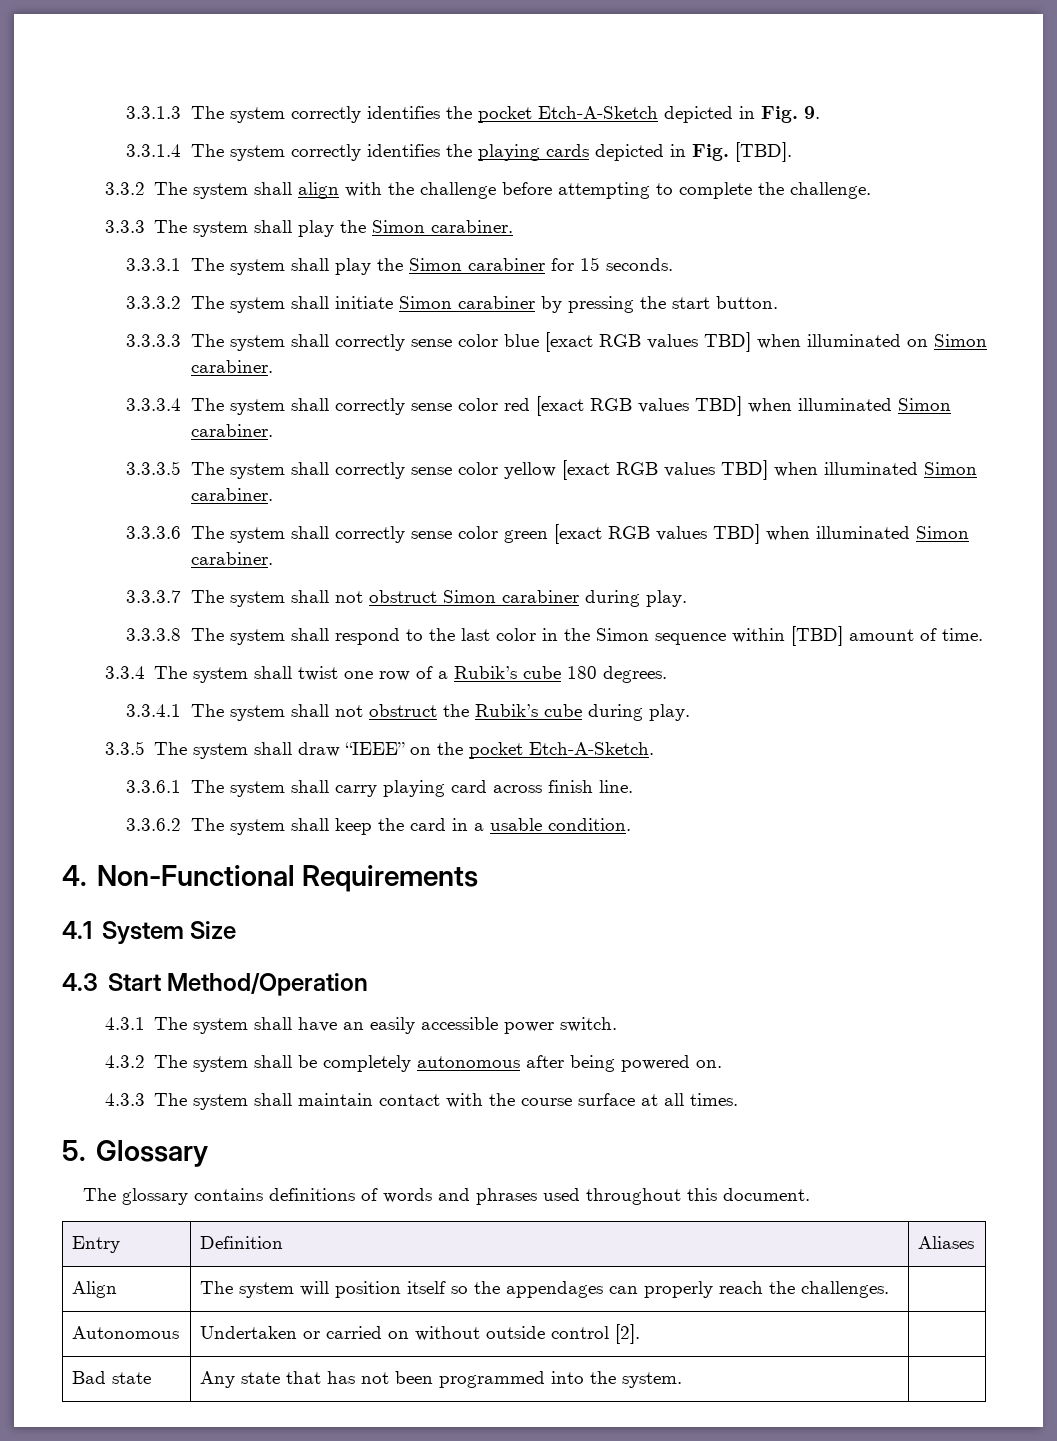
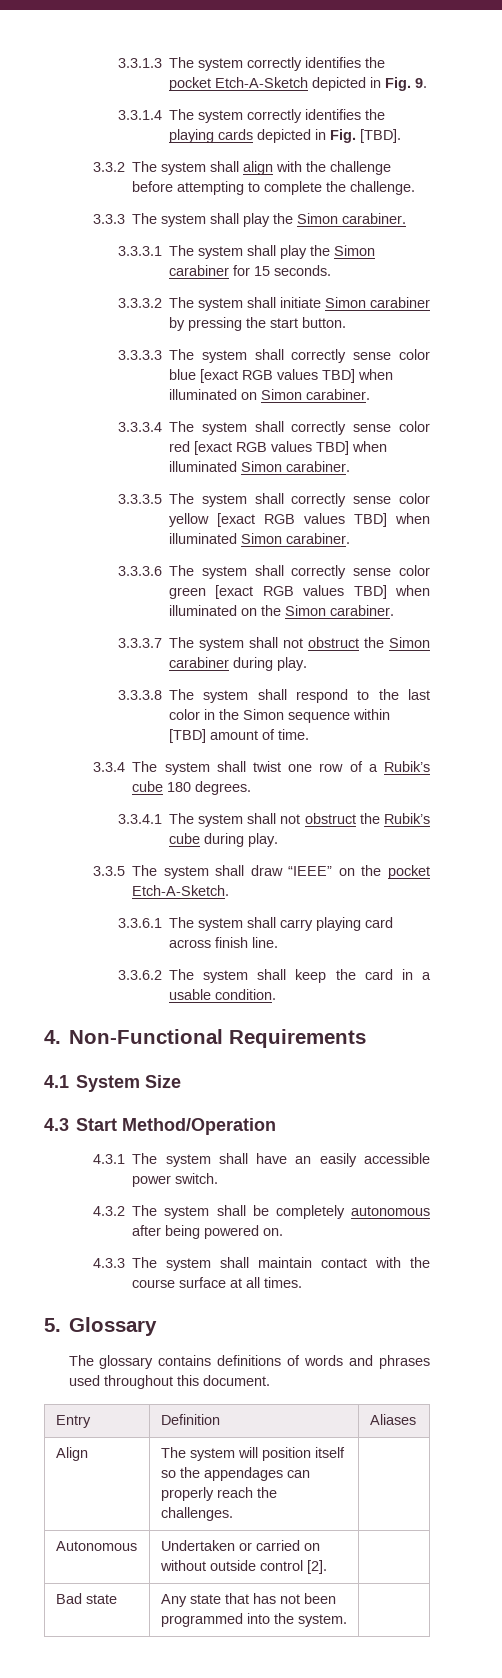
- 3.3.3.6 The system shall correctly sense color green [exact RGB values TBD] when illuminated Simon carabiner.
+ 3.3.3.6 The system shall correctly sense color green [exact RGB values TBD] when illuminated on the Simon carabiner.
- 3.3.3.7 The system shall not obstruct Simon carabiner during play.
+ 3.3.3.7 The system shall not obstruct the Simon carabiner during play.

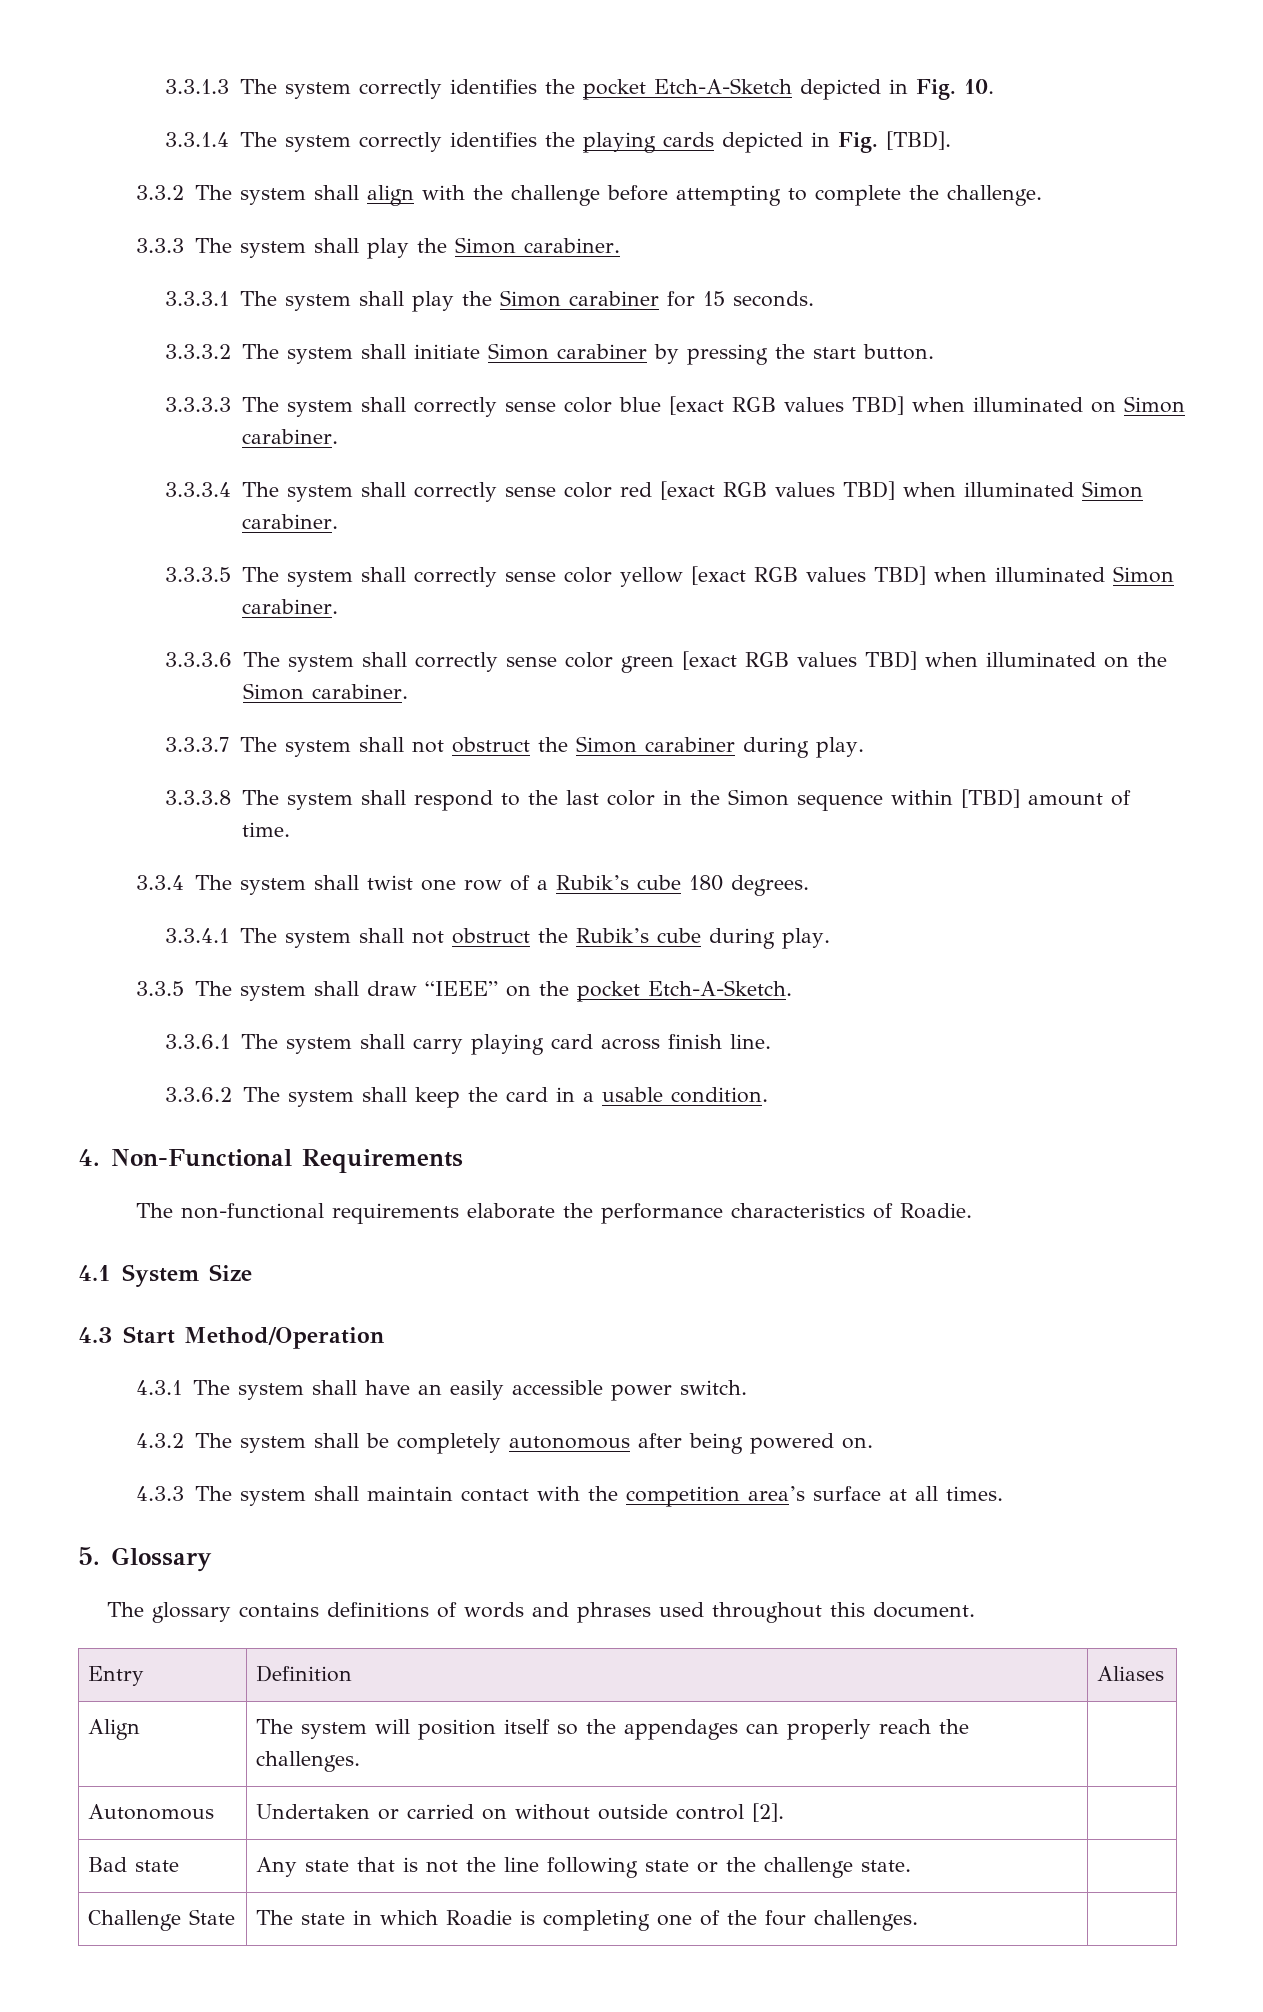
- 3.3.1.3 The system correctly identifies the pocket Etch-A-Sketch depicted in Fig. 9.
+ 3.3.1.3 The system correctly identifies the pocket Etch-A-Sketch depicted in Fig. 10.
+ The non-functional requirements elaborate the performance characteristics of Roadie.
- 4.3.3 The system shall maintain contact with the course surface at all times.
+ 4.3.3 The system shall maintain contact with the competition area’s surface at all times.
- Bad state | Any state that has not been programmed into the system. |
+ Bad state | Any state that is not the line following state or the challenge state. |
+ Challenge State | The state in which Roadie is completing one of the four challenges. |

